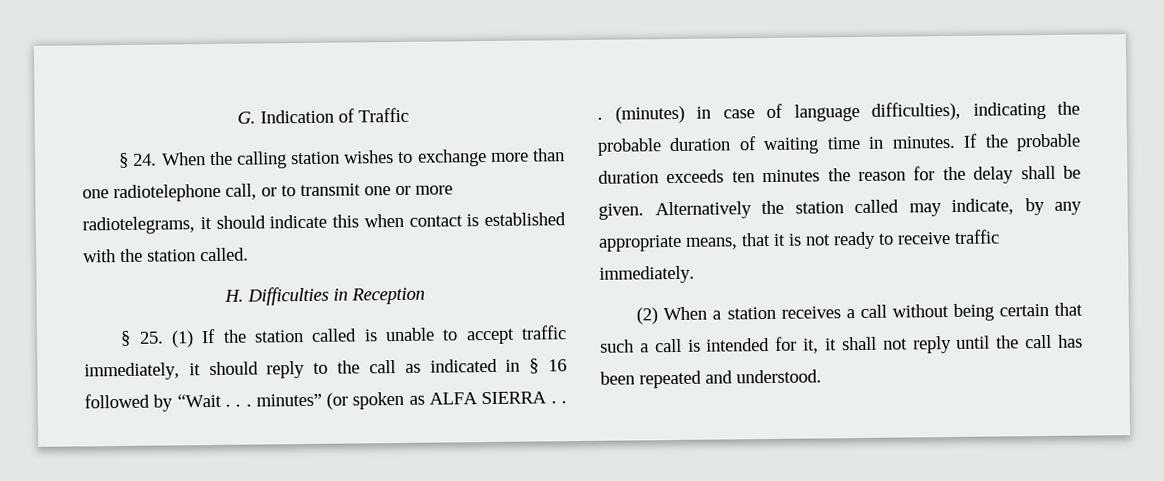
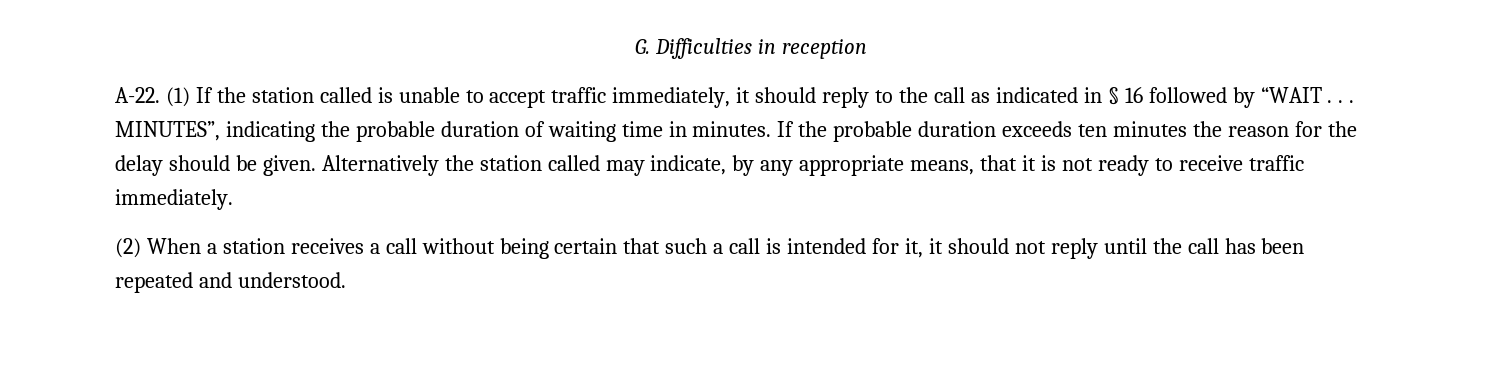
- G. Indication of Traffic
- § 24. When the calling station wishes to exchange more than one radiotelephone call, or to transmit one or more radiotelegrams, it should indicate this when contact is established with the station called.
- H. Difficulties in Reception
- § 25. (1) If the station called is unable to accept traffic immediately, it should reply to the call as indicated in § 16 followed by “Wait . . . minutes” (or spoken as ALFA SIERRA . . . (minutes) in case of language difficulties), indicating the probable duration of waiting time in minutes.
+ G. Difficulties in reception
+ A-22. (1) If the station called is unable to accept traffic immediately, it should reply to the call as indicated in § 16 followed by “WAIT . . . MINUTES”, indicating the probable duration of waiting time in minutes.
- If the probable duration exceeds ten minutes the reason for the delay shall be given.
+ If the probable duration exceeds ten minutes the reason for the delay should be given.
- (2) When a station receives a call without being certain that such a call is intended for it, it shall not reply until the call has been repeated and understood.
+ (2) When a station receives a call without being certain that such a call is intended for it, it should not reply until the call has been repeated and understood.

